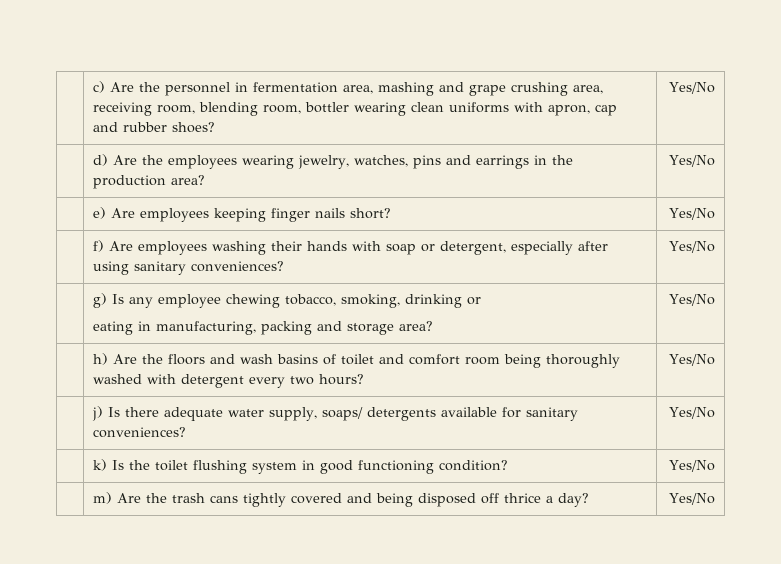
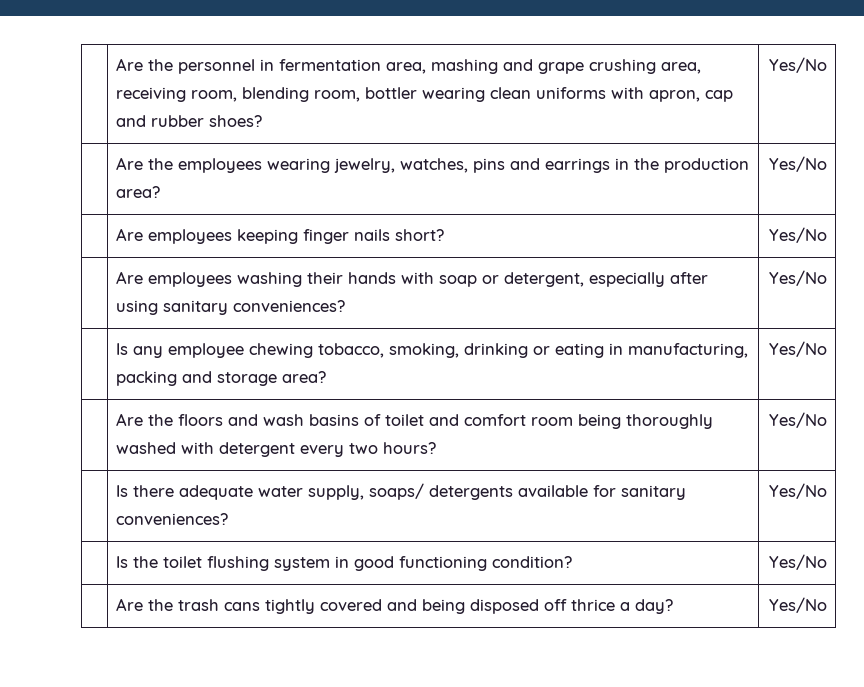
- | c) Are the personnel in fermentation area, mashing and grape crushing area, receiving room, blending room, bottler wearing clean uniforms with apron, cap and rubber shoes? | Yes/No
+ | Are the personnel in fermentation area, mashing and grape crushing area, receiving room, blending room, bottler wearing clean uniforms with apron, cap and rubber shoes? | Yes/No
- | d) Are the employees wearing jewelry, watches, pins and earrings in the production area? | Yes/No
+ | Are the employees wearing jewelry, watches, pins and earrings in the production area? | Yes/No
- | e) Are employees keeping finger nails short? | Yes/No
+ | Are employees keeping finger nails short? | Yes/No
- | f) Are employees washing their hands with soap or detergent, especially after using sanitary conveniences? | Yes/No
+ | Are employees washing their hands with soap or detergent, especially after using sanitary conveniences? | Yes/No
- | g) Is any employee chewing tobacco, smoking, drinking or
- eating in manufacturing, packing and storage area? | Yes/No
+ | Is any employee chewing tobacco, smoking, drinking or eating in manufacturing, packing and storage area? | Yes/No
- | h) Are the floors and wash basins of toilet and comfort room being thoroughly washed with detergent every two hours? | Yes/No
+ | Are the floors and wash basins of toilet and comfort room being thoroughly washed with detergent every two hours? | Yes/No
- | j) Is there adequate water supply, soaps/ detergents available for sanitary conveniences? | Yes/No
+ | Is there adequate water supply, soaps/ detergents available for sanitary conveniences? | Yes/No
- | k) Is the toilet flushing system in good functioning condition? | Yes/No
+ | Is the toilet flushing system in good functioning condition? | Yes/No
- | m) Are the trash cans tightly covered and being disposed off thrice a day? | Yes/No
+ | Are the trash cans tightly covered and being disposed off thrice a day? | Yes/No

